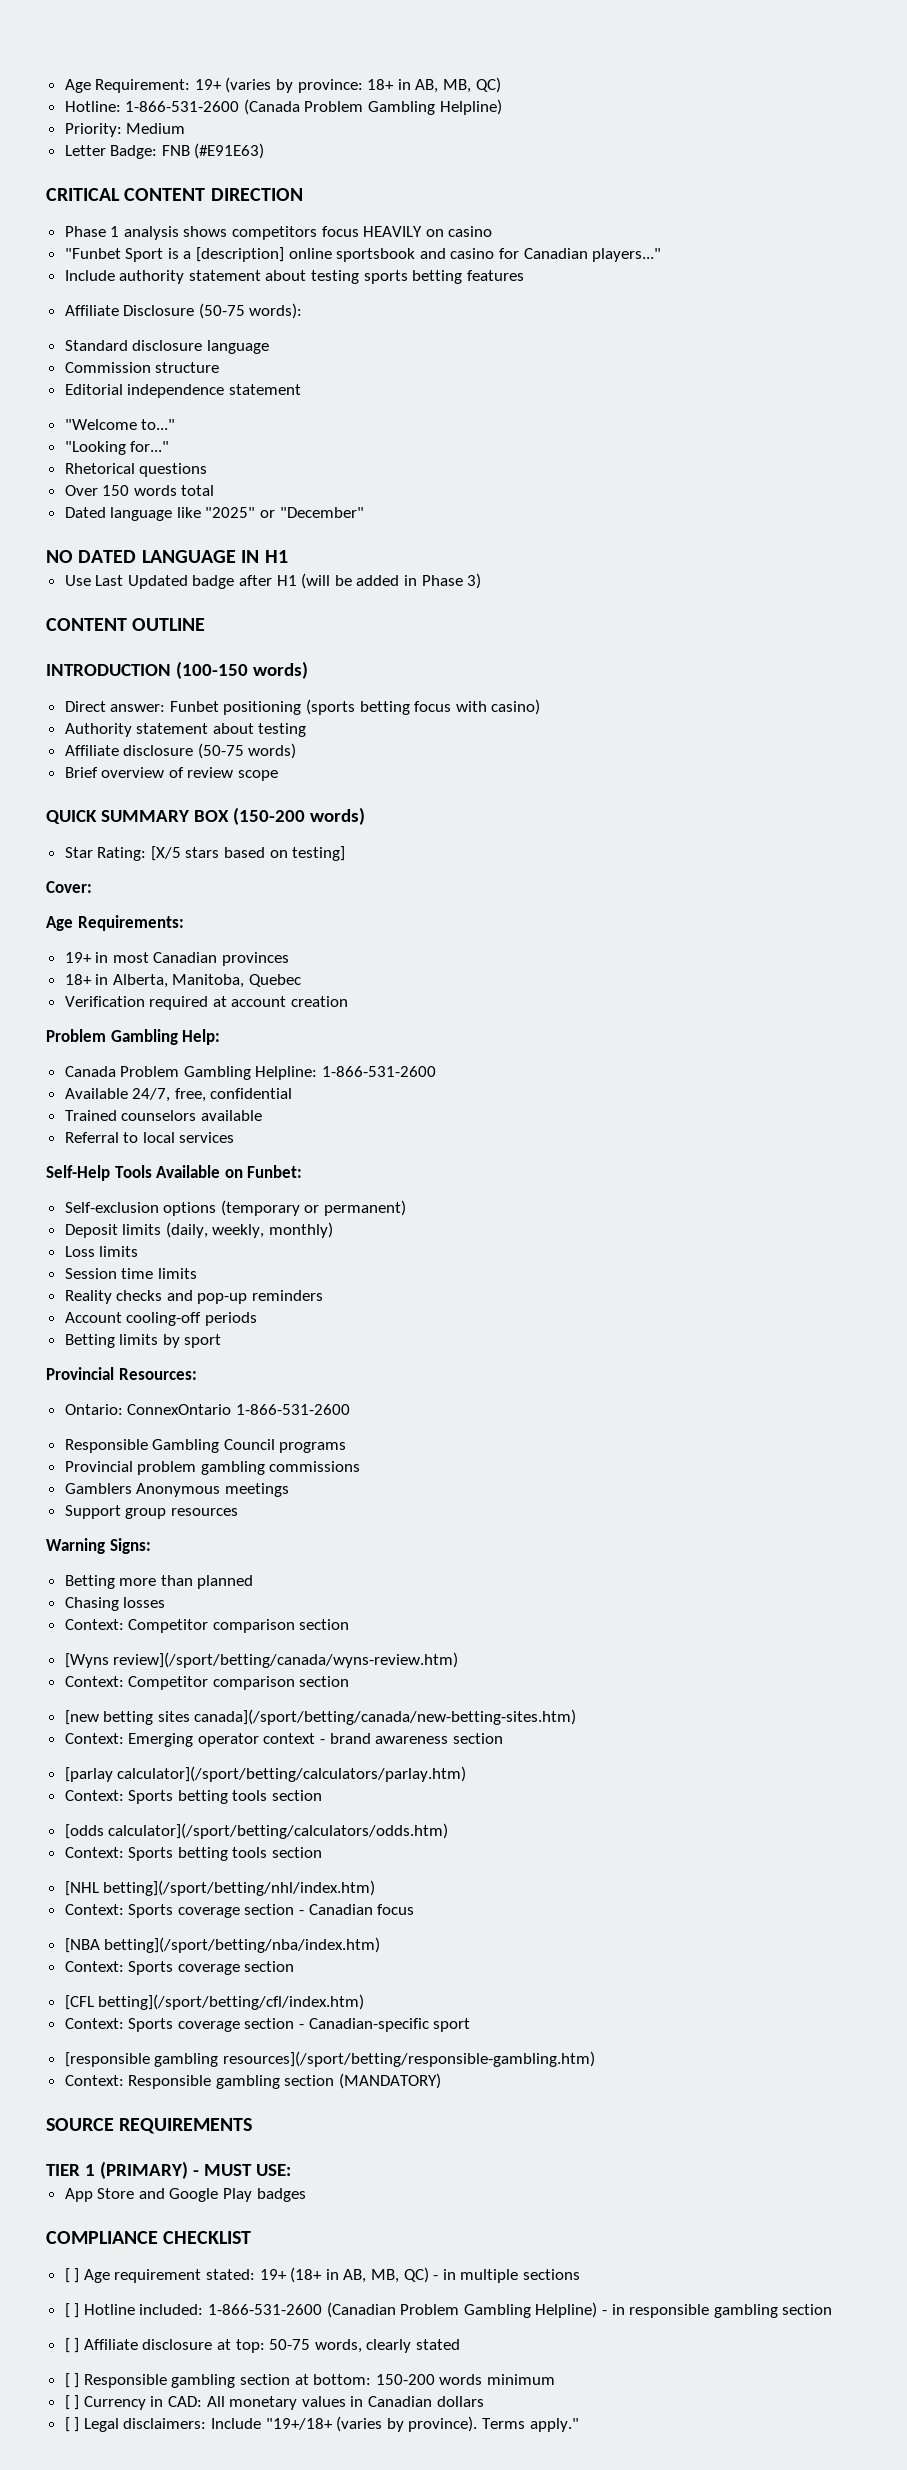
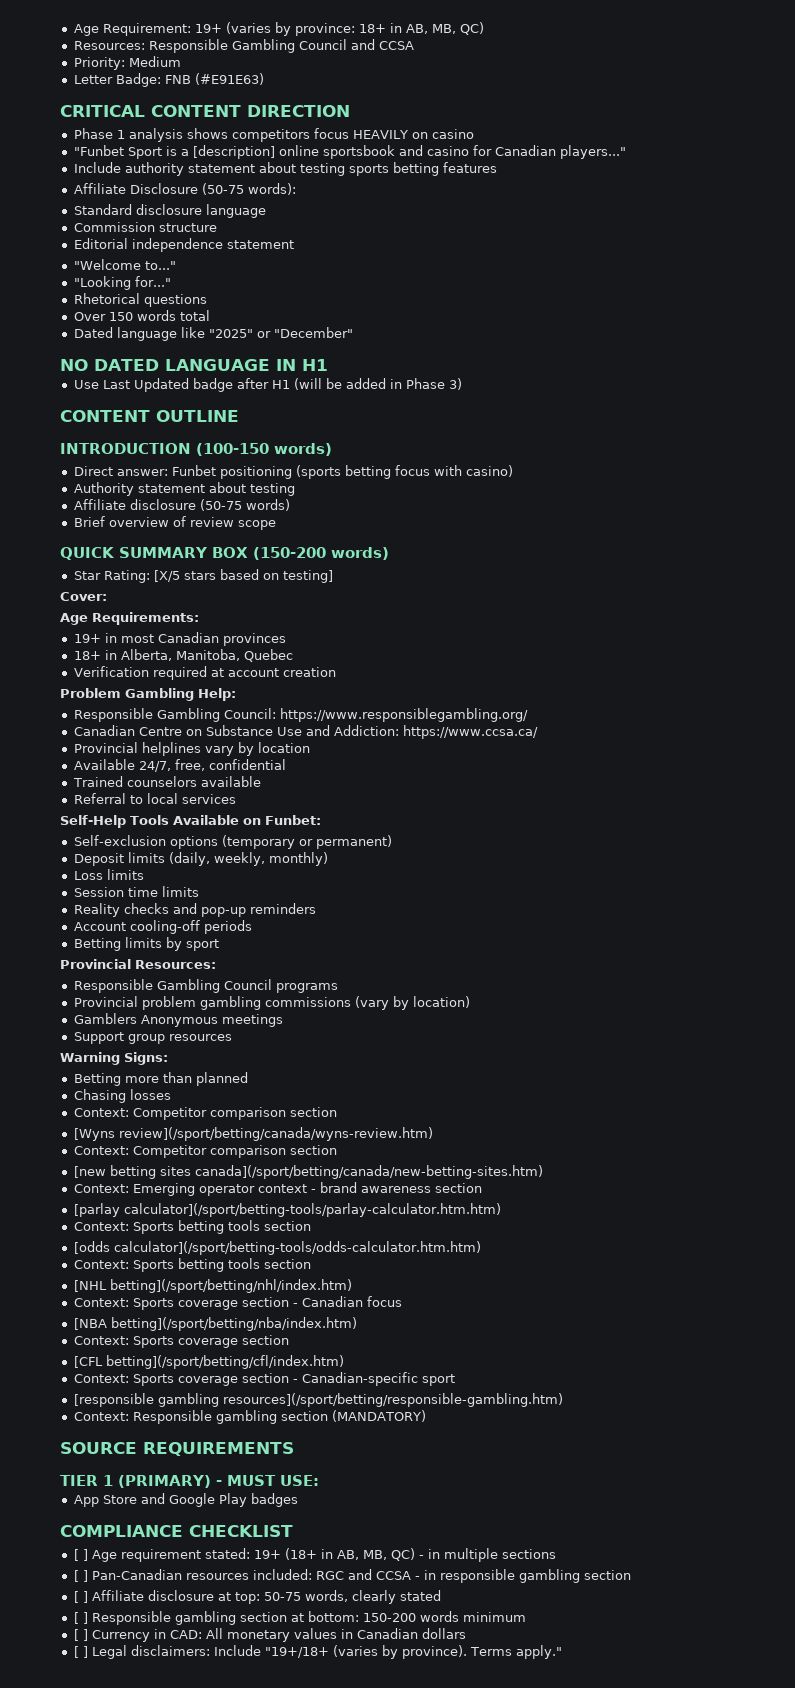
- Hotline: 1-866-531-2600 (Canada Problem Gambling Helpline)
+ Resources: Responsible Gambling Council and CCSA
- Canada Problem Gambling Helpline: 1-866-531-2600
+ Responsible Gambling Council: https://www.responsiblegambling.org/
+ Canadian Centre on Substance Use and Addiction: https://www.ccsa.ca/
+ Provincial helplines vary by location
- Ontario: ConnexOntario 1-866-531-2600
- Provincial problem gambling commissions
+ Provincial problem gambling commissions (vary by location)
- [parlay calculator](/sport/betting/calculators/parlay.htm)
+ [parlay calculator](/sport/betting-tools/parlay-calculator.htm.htm)
- [odds calculator](/sport/betting/calculators/odds.htm)
+ [odds calculator](/sport/betting-tools/odds-calculator.htm.htm)
- [ ] Hotline included: 1-866-531-2600 (Canadian Problem Gambling Helpline) - in responsible gambling section
+ [ ] Pan-Canadian resources included: RGC and CCSA - in responsible gambling section

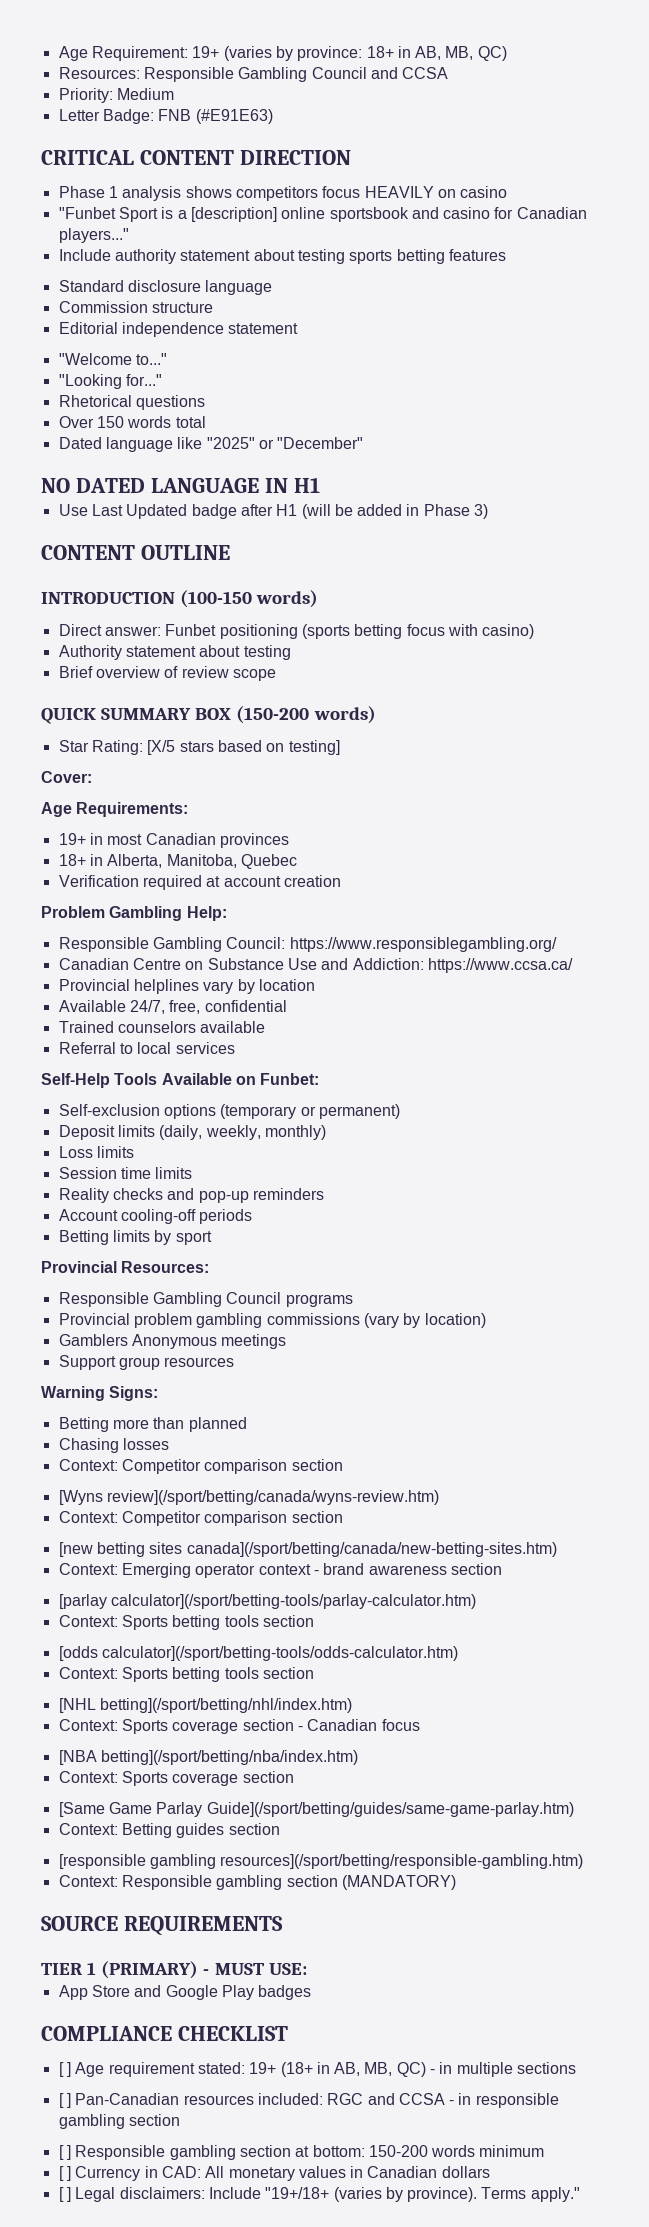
- Affiliate Disclosure (50-75 words):
- Affiliate disclosure (50-75 words)
- [parlay calculator](/sport/betting-tools/parlay-calculator.htm.htm)
+ [parlay calculator](/sport/betting-tools/parlay-calculator.htm)
- [odds calculator](/sport/betting-tools/odds-calculator.htm.htm)
+ [odds calculator](/sport/betting-tools/odds-calculator.htm)
- [CFL betting](/sport/betting/cfl/index.htm)
- Context: Sports coverage section - Canadian-specific sport
+ [Same Game Parlay Guide](/sport/betting/guides/same-game-parlay.htm)
+ Context: Betting guides section
- [ ] Affiliate disclosure at top: 50-75 words, clearly stated

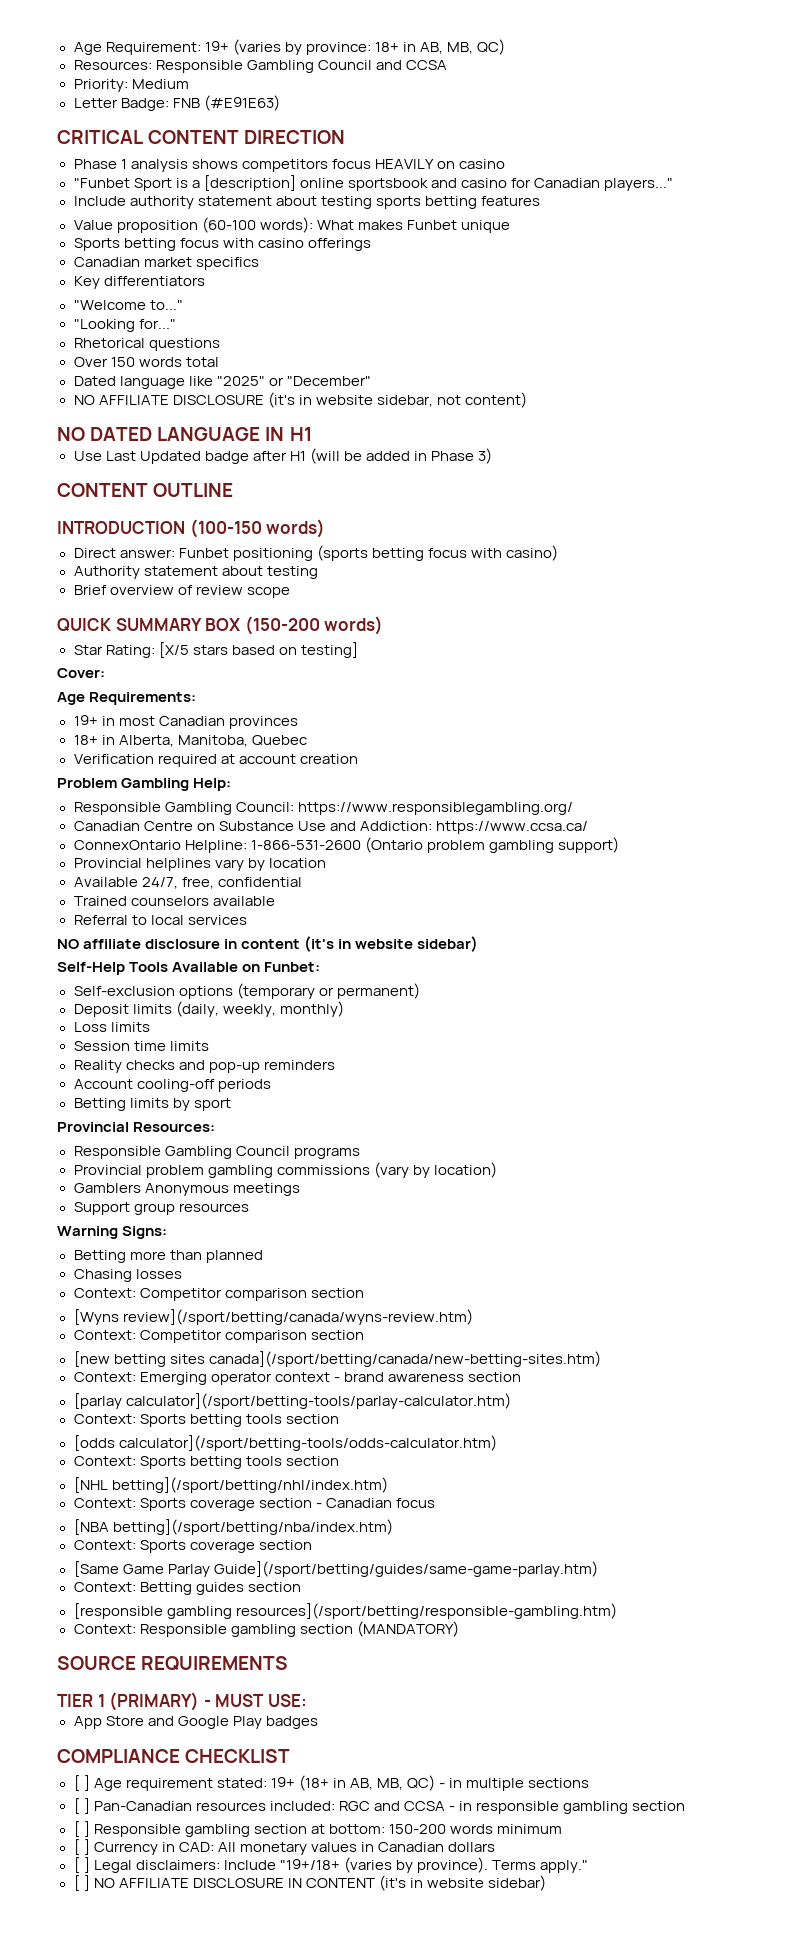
- Standard disclosure language
- Commission structure
- Editorial independence statement
+ Value proposition (60-100 words): What makes Funbet unique
+ Sports betting focus with casino offerings
+ Canadian market specifics
+ Key differentiators
+ NO AFFILIATE DISCLOSURE (it's in website sidebar, not content)
+ ConnexOntario Helpline: 1-866-531-2600 (Ontario problem gambling support)
+ NO affiliate disclosure in content (it's in website sidebar)
+ [ ] NO AFFILIATE DISCLOSURE IN CONTENT (it's in website sidebar)

